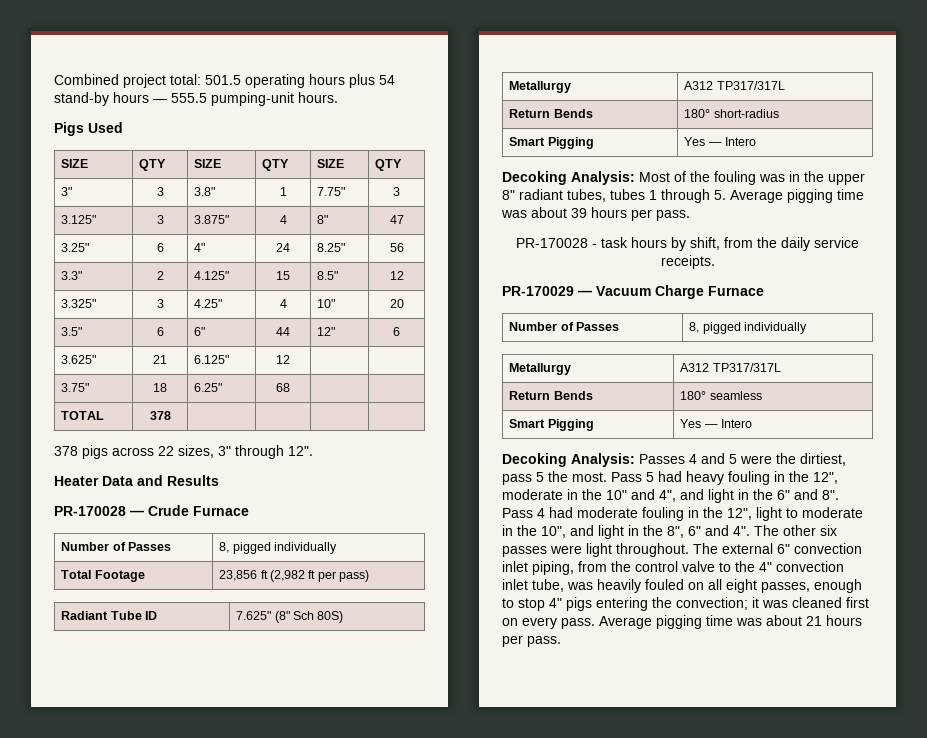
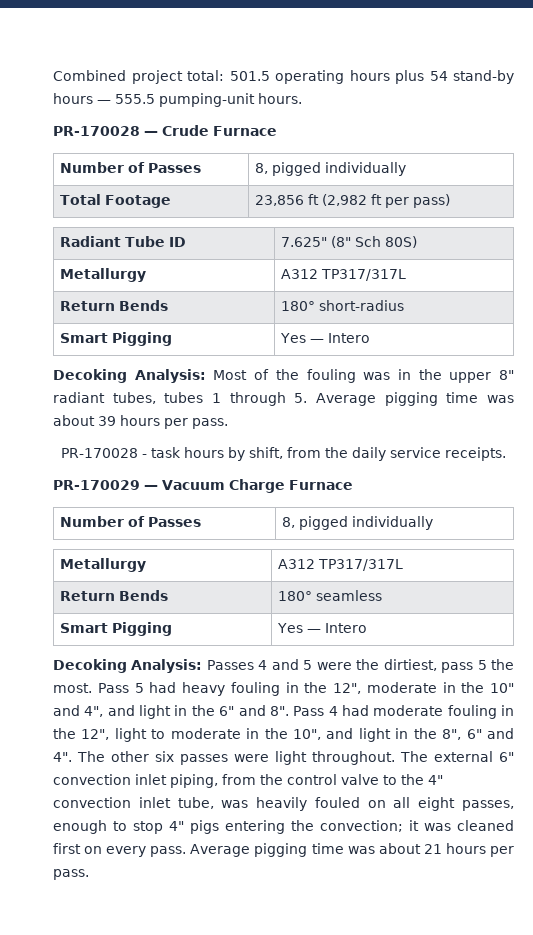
- Pigs Used
- SIZE | QTY | SIZE | QTY | SIZE | QTY
- 3" | 3 | 3.8" | 1 | 7.75" | 3
- 3.125" | 3 | 3.875" | 4 | 8" | 47
- 3.25" | 6 | 4" | 24 | 8.25" | 56
- 3.3" | 2 | 4.125" | 15 | 8.5" | 12
- 3.325" | 3 | 4.25" | 4 | 10" | 20
- 3.5" | 6 | 6" | 44 | 12" | 6
- 3.625" | 21 | 6.125" | 12 | |
- 3.75" | 18 | 6.25" | 68 | |
- TOTAL | 378 | | | |
- 378 pigs across 22 sizes, 3" through 12".
- Heater Data and Results

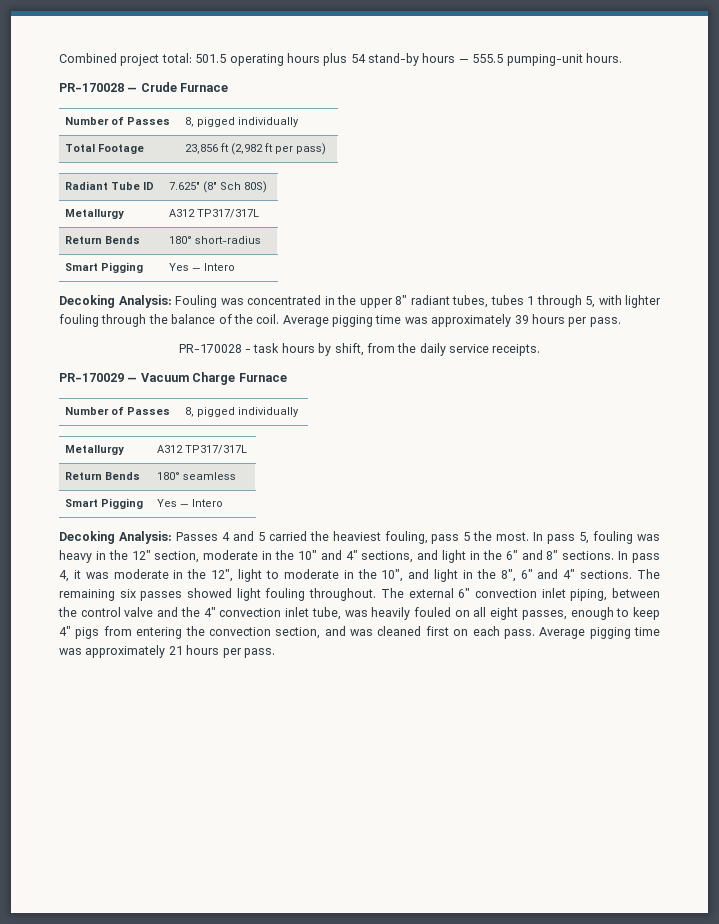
- Decoking Analysis: Most of the fouling was in the upper 8" radiant tubes, tubes 1 through 5. Average pigging time was about 39 hours per pass.
+ Decoking Analysis: Fouling was concentrated in the upper 8" radiant tubes, tubes 1 through 5, with lighter fouling through the balance of the coil. Average pigging time was approximately 39 hours per pass.
- Decoking Analysis: Passes 4 and 5 were the dirtiest, pass 5 the most. Pass 5 had heavy fouling in the 12", moderate in the 10" and 4", and light in the 6" and 8". Pass 4 had moderate fouling in the 12", light to moderate in the 10", and light in the 8", 6" and 4". The other six passes were light throughout.
+ Decoking Analysis: Passes 4 and 5 carried the heaviest fouling, pass 5 the most. In pass 5, fouling was heavy in the 12" section, moderate in the 10" and 4" sections, and light in the 6" and 8" sections. In pass 4, it was moderate in the 12", light to moderate in the 10", and light in the 8", 6" and 4" sections. The remaining six passes showed light fouling throughout.
- The external 6" convection inlet piping, from the control valve to the 4" convection inlet tube, was heavily fouled on all eight passes, enough to stop 4" pigs entering the convection; it was cleaned first on every pass.
+ The external 6" convection inlet piping, between the control valve and the 4" convection inlet tube, was heavily fouled on all eight passes, enough to keep 4" pigs from entering the convection section, and was cleaned first on each pass.
- Average pigging time was about 21 hours per pass.
+ Average pigging time was approximately 21 hours per pass.

